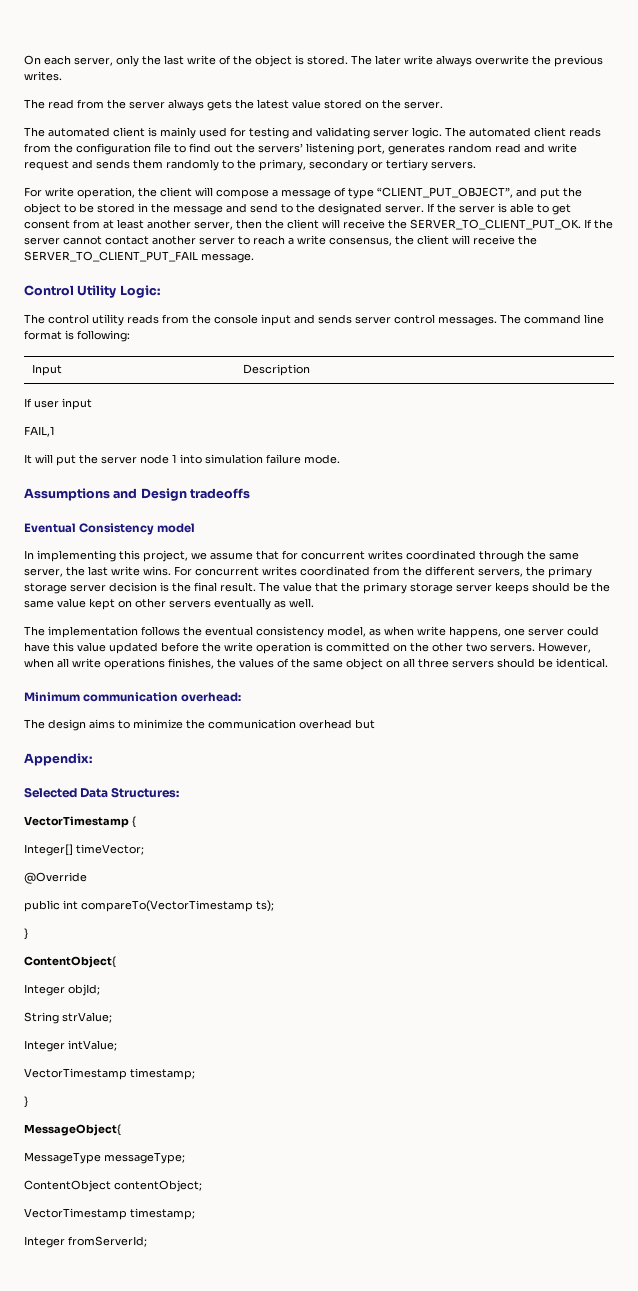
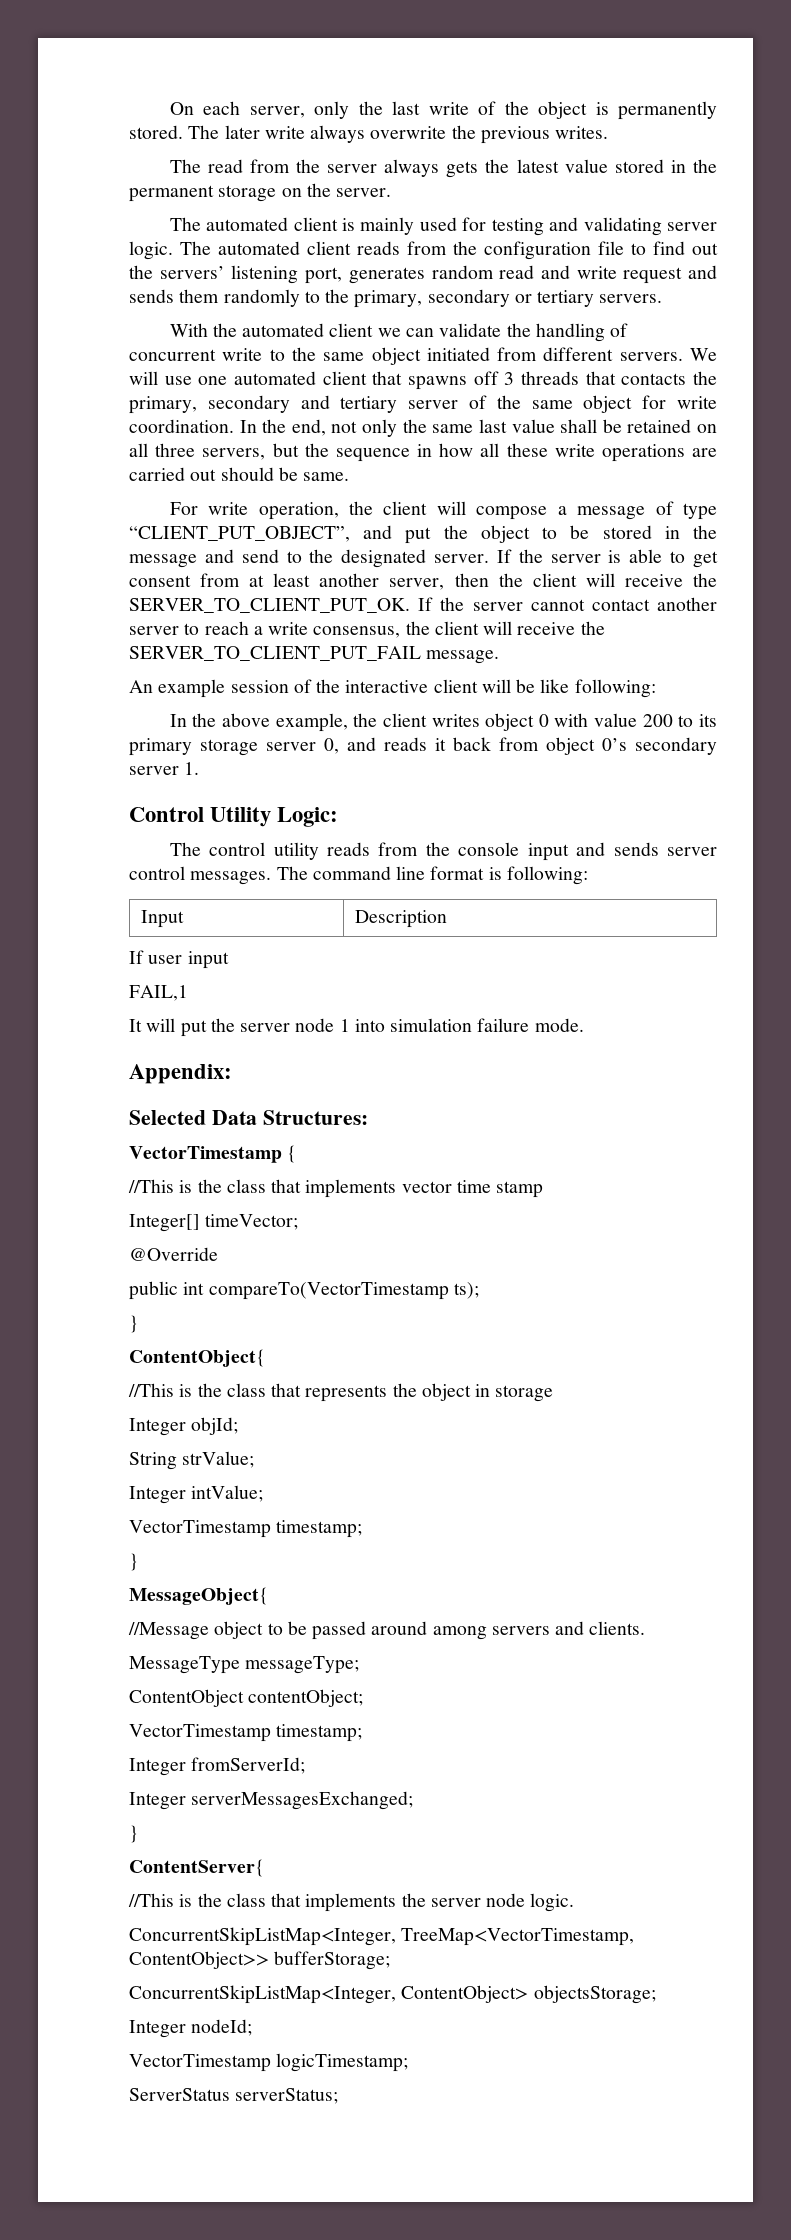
- On each server, only the last write of the object is stored.
+ On each server, only the last write of the object is permanently stored.
- The read from the server always gets the latest value stored on the server.
+ The read from the server always gets the latest value stored in the permanent storage on the server.
+ With the automated client we can validate the handling of concurrent write to the same object initiated from different servers. We will use one automated client that spawns off 3 threads that contacts the primary, secondary and tertiary server of the same object for write coordination. In the end, not only the same last value shall be retained on all three servers, but the sequence in how all these write operations are carried out should be same.
+ An example session of the interactive client will be like following:
+ In the above example, the client writes object 0 with value 200 to its primary storage server 0, and reads it back from object 0’s secondary server 1.
- Assumptions and Design tradeoffs
- Eventual Consistency model
- In implementing this project, we assume that for concurrent writes coordinated through the same server, the last write wins. For concurrent writes coordinated from the different servers, the primary storage server decision is the final result. The value that the primary storage server keeps should be the same value kept on other servers eventually as well.
- The implementation follows the eventual consistency model, as when write happens, one server could have this value updated before the write operation is committed on the other two servers. However, when all write operations finishes, the values of the same object on all three servers should be identical.
- Minimum communication overhead:
- The design aims to minimize the communication overhead but
+ //This is the class that implements vector time stamp
+ //This is the class that represents the object in storage
+ //Message object to be passed around among servers and clients.
+ Integer serverMessagesExchanged;
+ }
+ ContentServer{
+ //This is the class that implements the server node logic.
+ ConcurrentSkipListMap<Integer, TreeMap<VectorTimestamp, ContentObject>> bufferStorage;
+ ConcurrentSkipListMap<Integer, ContentObject> objectsStorage;
+ Integer nodeId;
+ VectorTimestamp logicTimestamp;
+ ServerStatus serverStatus;

